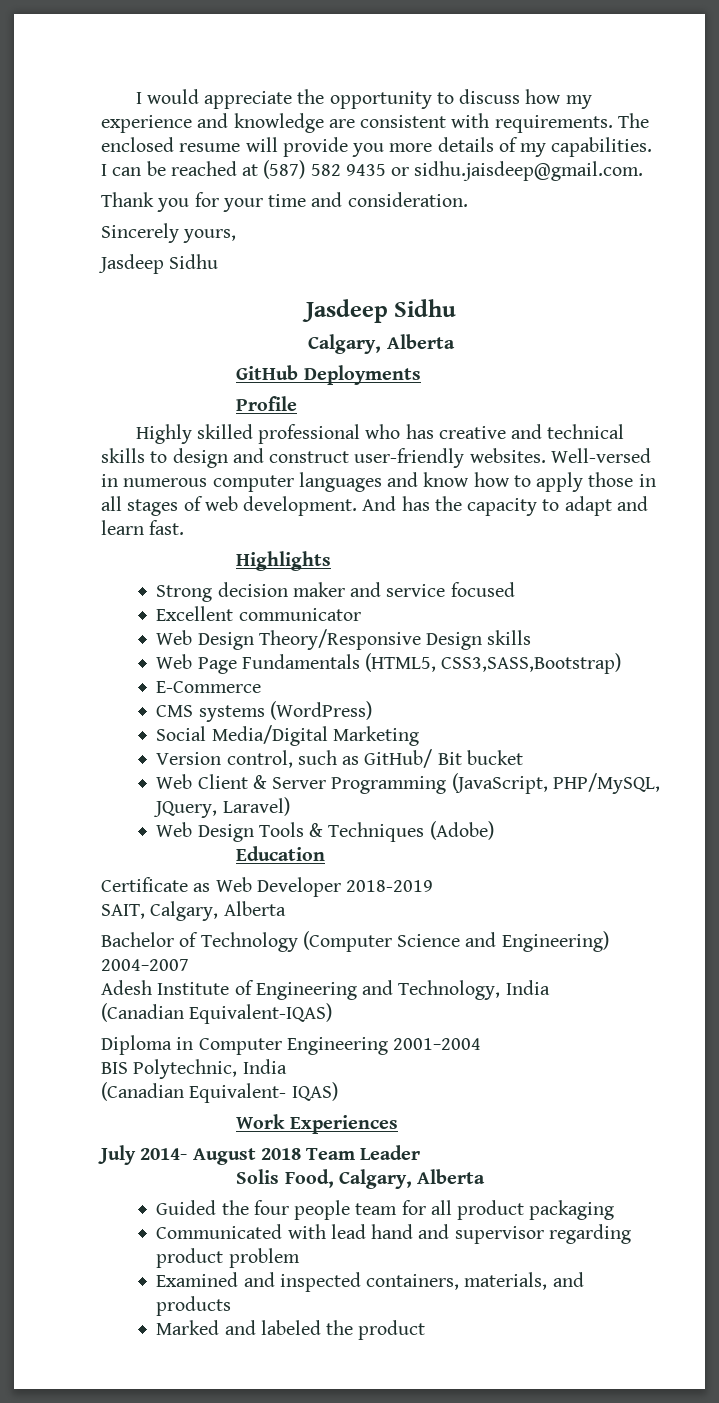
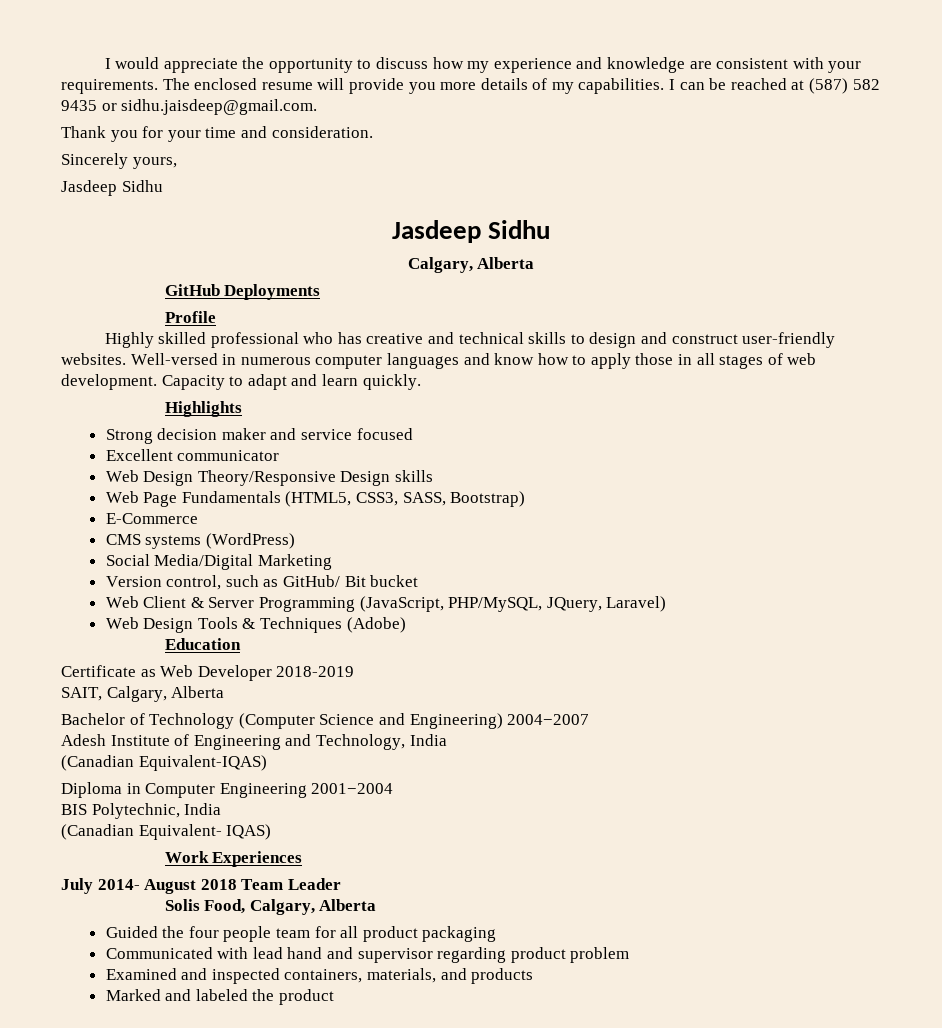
- I would appreciate the opportunity to discuss how my experience and knowledge are consistent with requirements.
+ I would appreciate the opportunity to discuss how my experience and knowledge are consistent with your requirements.
- And has the capacity to adapt and learn fast.
+ Capacity to adapt and learn quickly.
- Web Page Fundamentals (HTML5, CSS3,SASS,Bootstrap)
+ Web Page Fundamentals (HTML5, CSS3, SASS, Bootstrap)

